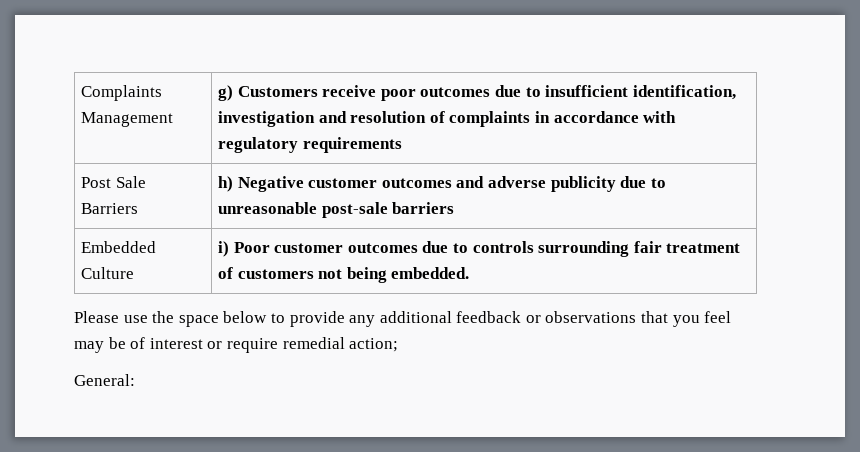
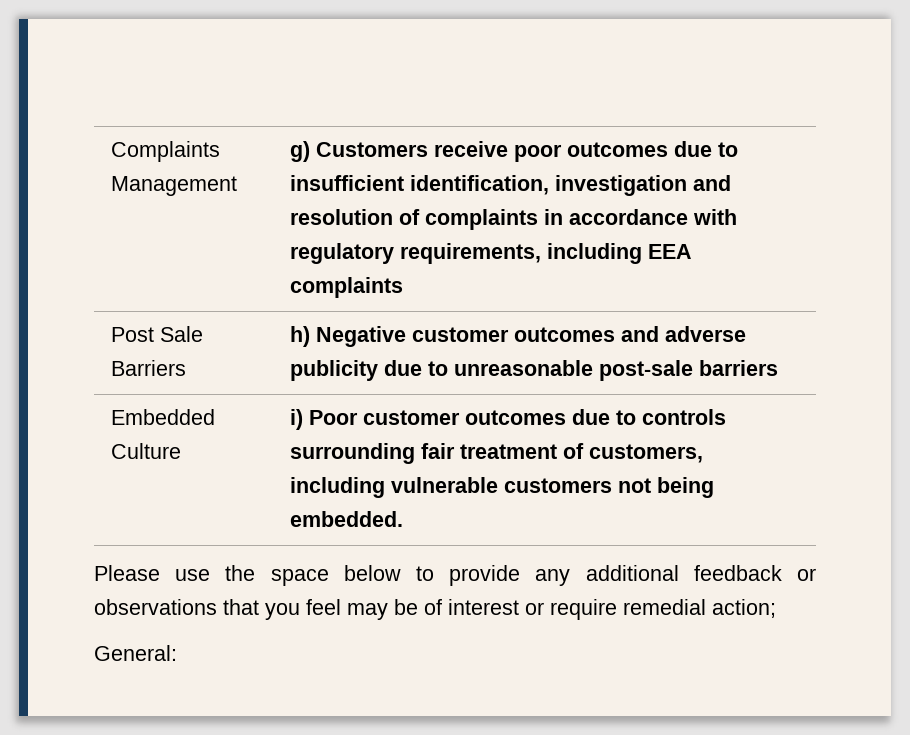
- Complaints Management | g) Customers receive poor outcomes due to insufficient identification, investigation and resolution of complaints in accordance with regulatory requirements
+ Complaints Management | g) Customers receive poor outcomes due to insufficient identification, investigation and resolution of complaints in accordance with regulatory requirements, including EEA complaints
- Embedded Culture | i) Poor customer outcomes due to controls surrounding fair treatment of customers not being embedded.
+ Embedded Culture | i) Poor customer outcomes due to controls surrounding fair treatment of customers, including vulnerable customers not being embedded.

